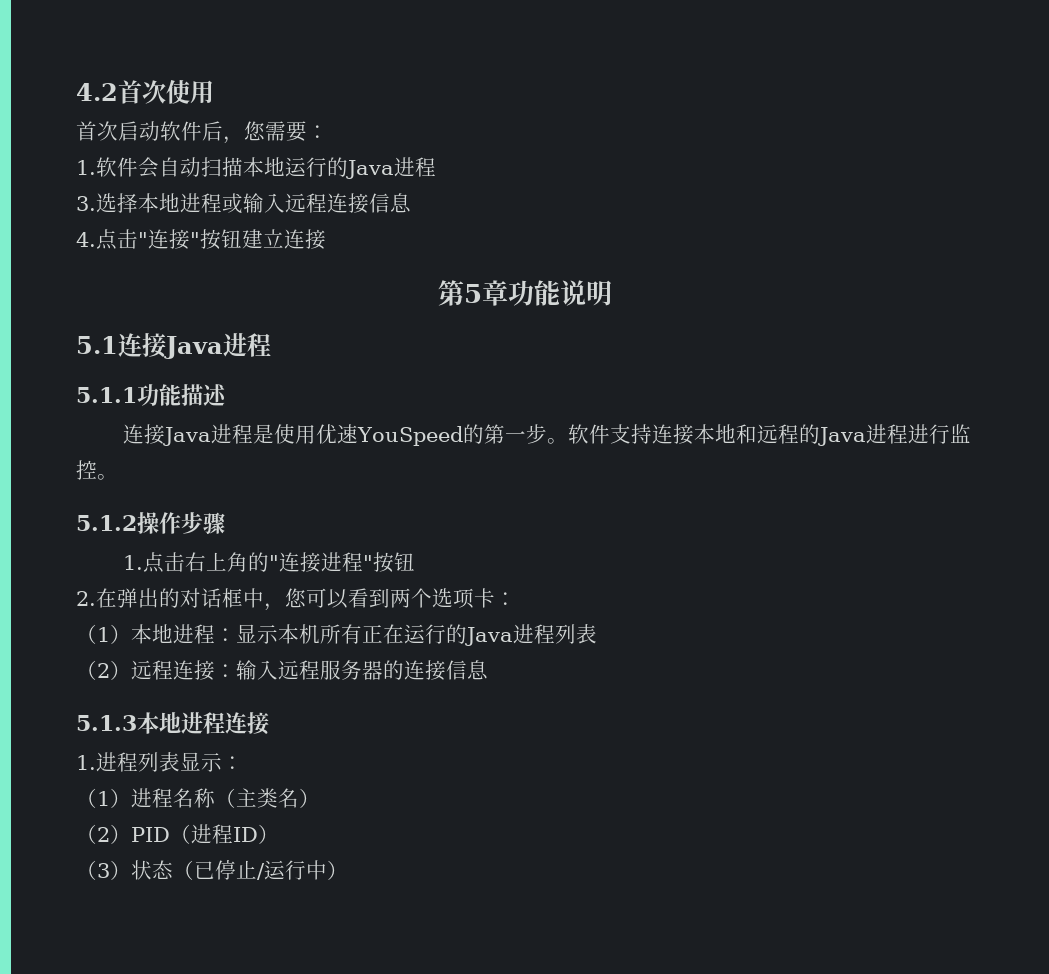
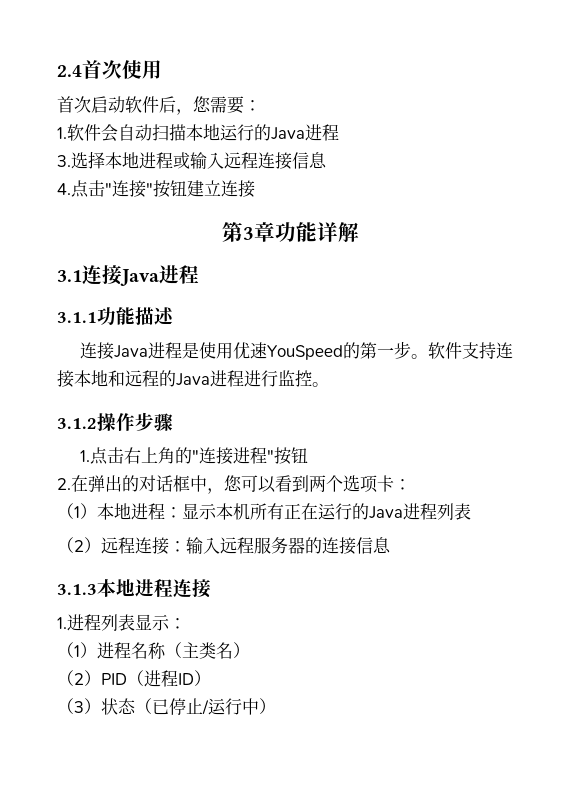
- 4.2首次使用
+ 2.4首次使用
- 第5章功能说明
- 5.1连接Java进程
+ 第3章功能详解
+ 3.1连接Java进程
- 5.1.1功能描述
+ 3.1.1功能描述
- 5.1.2操作步骤
+ 3.1.2操作步骤
- 5.1.3本地进程连接
+ 3.1.3本地进程连接

